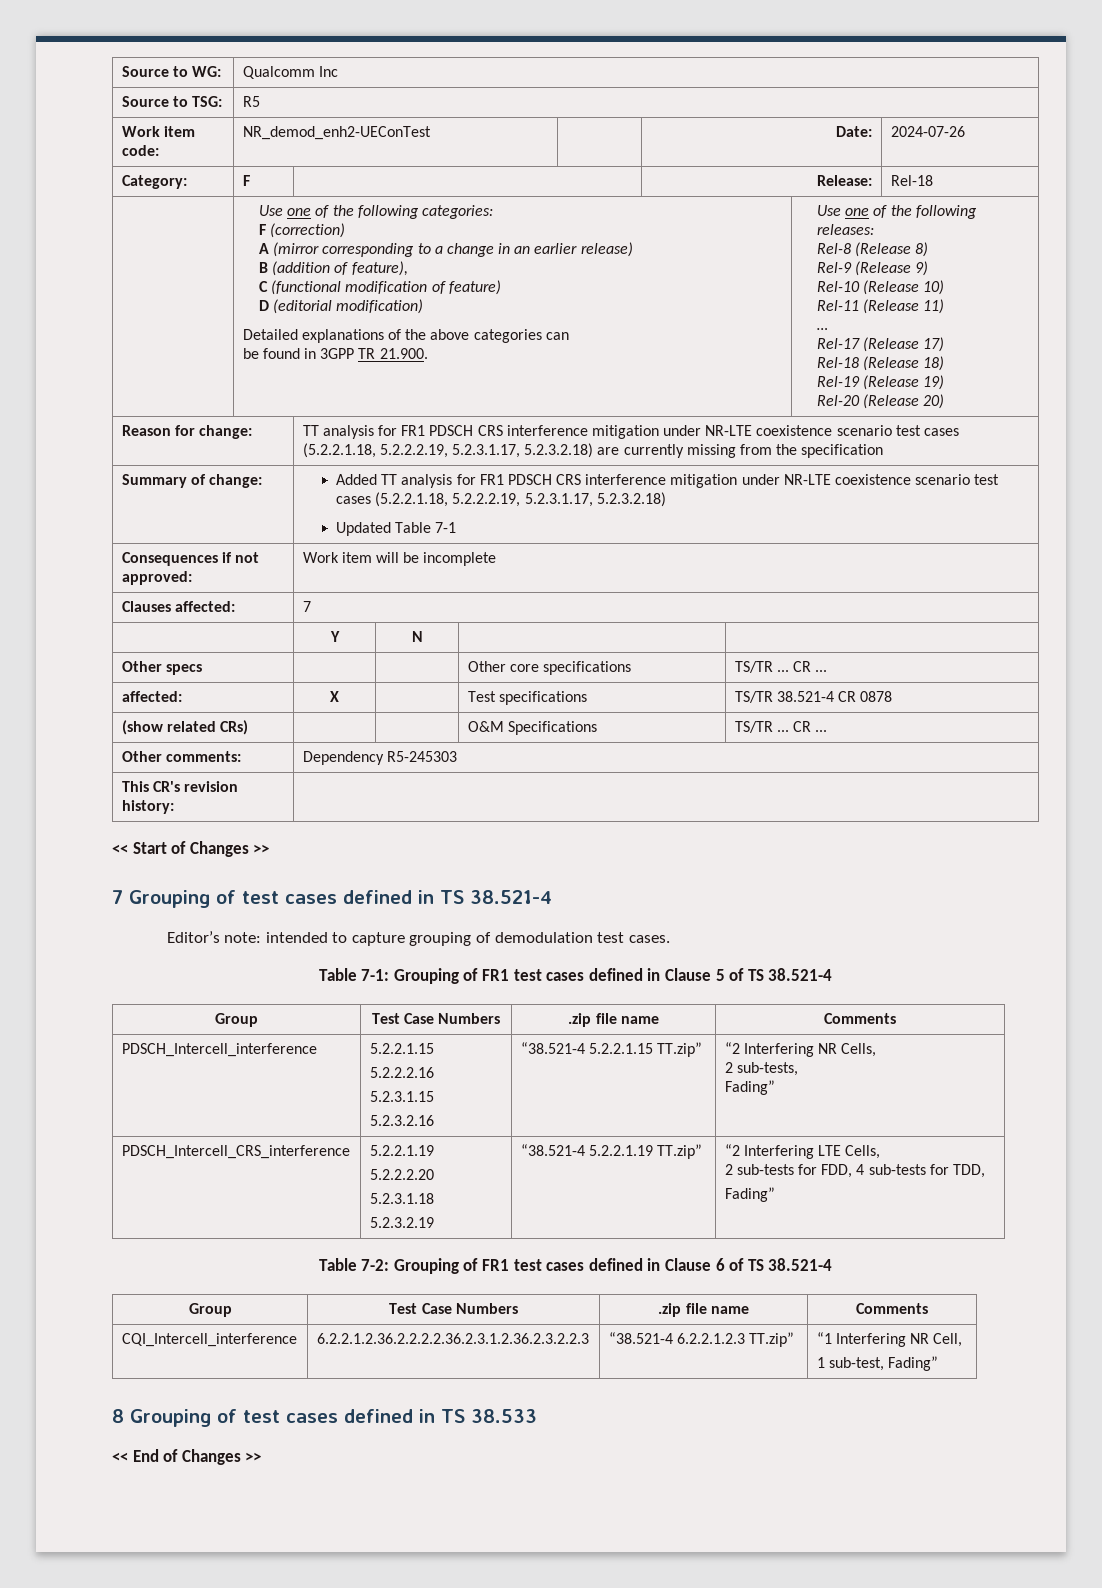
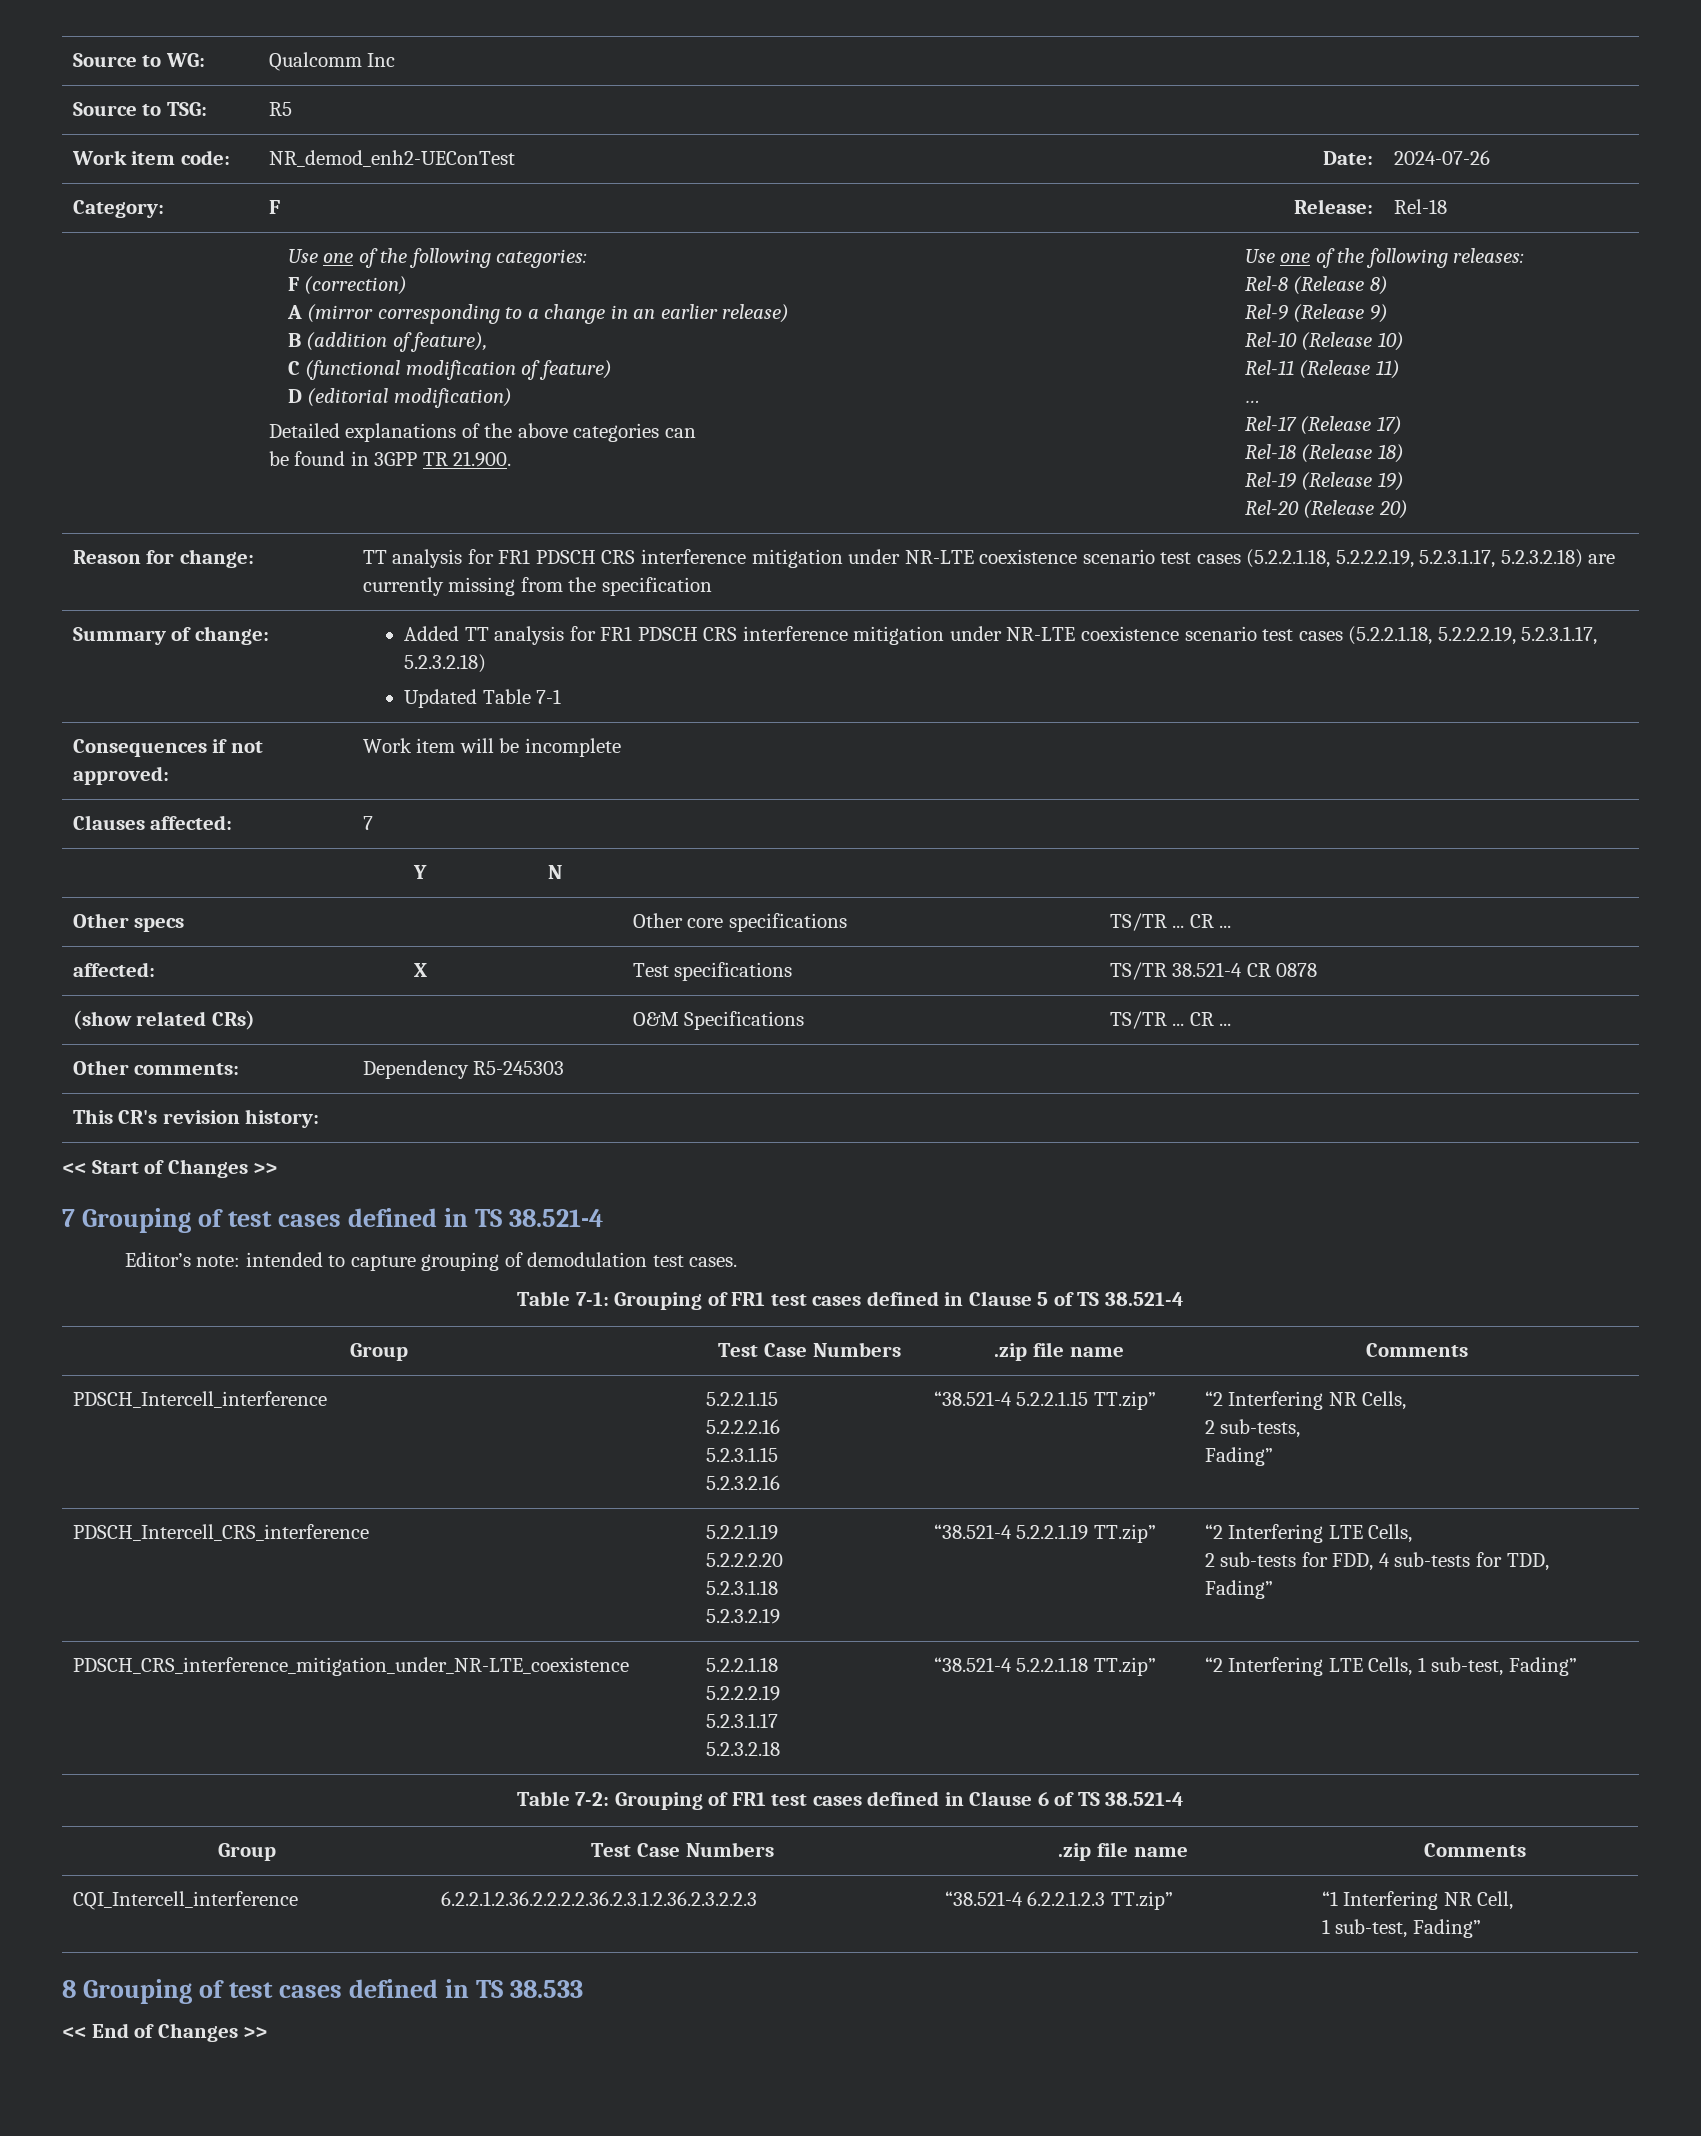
+ PDSCH_CRS_interference_mitigation_under_NR-LTE_coexistence | 5.2.2.1.18
+ 5.2.2.2.19
+ 5.2.3.1.17
+ 5.2.3.2.18 | “38.521-4 5.2.2.1.18 TT.zip” | “2 Interfering LTE Cells, 1 sub-test, Fading”

